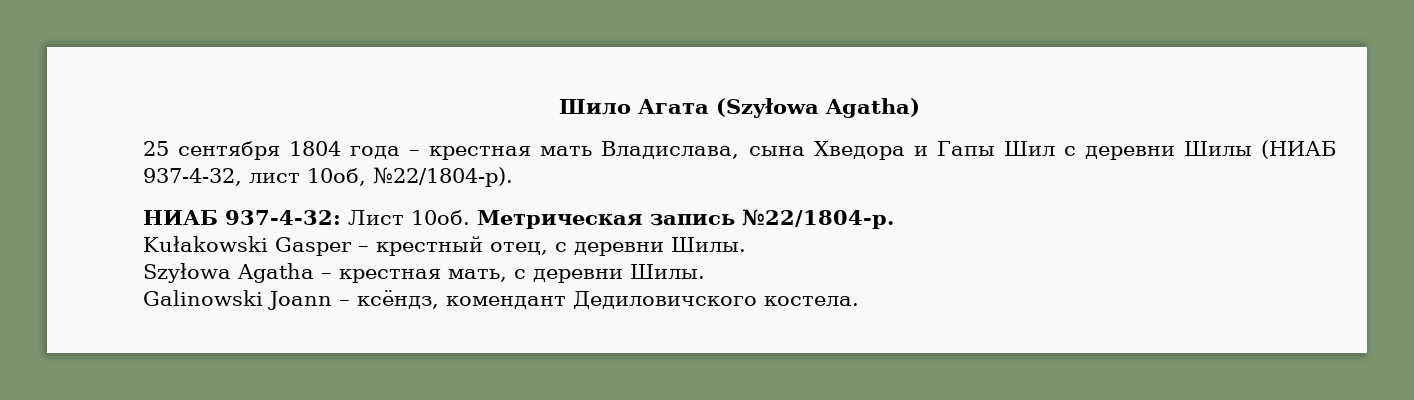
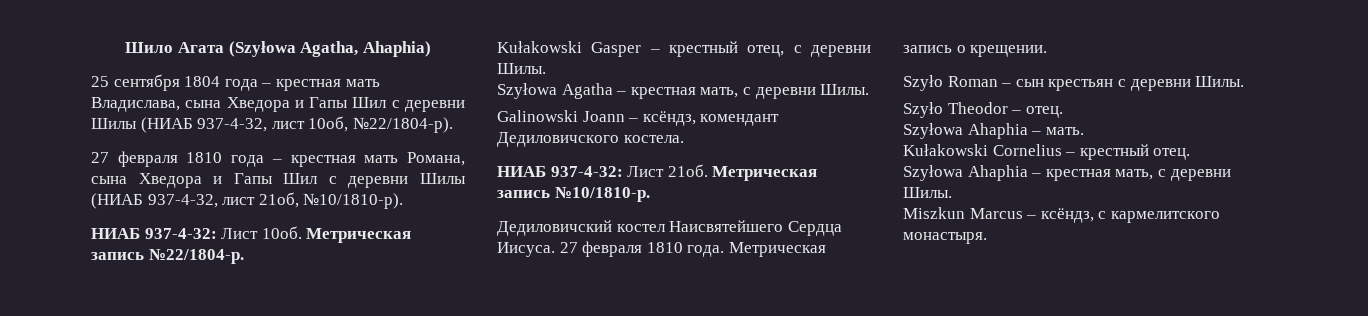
- Шило Агата (Szyłowa Agatha)
+ Шило Агата (Szyłowa Agatha, Ahaphia)
+ 27 февраля 1810 года – крестная мать Романа, сына Хведора и Гапы Шил с деревни Шилы (НИАБ 937-4-32, лист 21об, №10/1810-р).
+ НИАБ 937-4-32: Лист 21об. Метрическая запись №10/1810-р.
+ Дедиловичский костел Наисвятейшего Сердца Иисуса. 27 февраля 1810 года. Метрическая запись о крещении.
+ Szyło Roman – сын крестьян с деревни Шилы.
+ Szyło Theodor – отец.
+ Szyłowa Ahaphia – мать.
+ Kułakowski Cornelius – крестный отец.
+ Szyłowa Ahaphia – крестная мать, с деревни Шилы.
+ Miszkun Marcus – ксёндз, с кармелитского монастыря.

